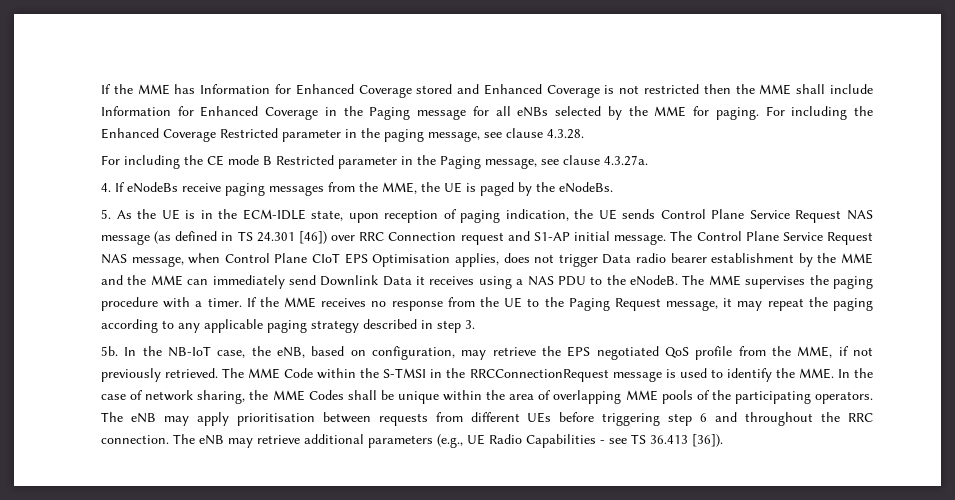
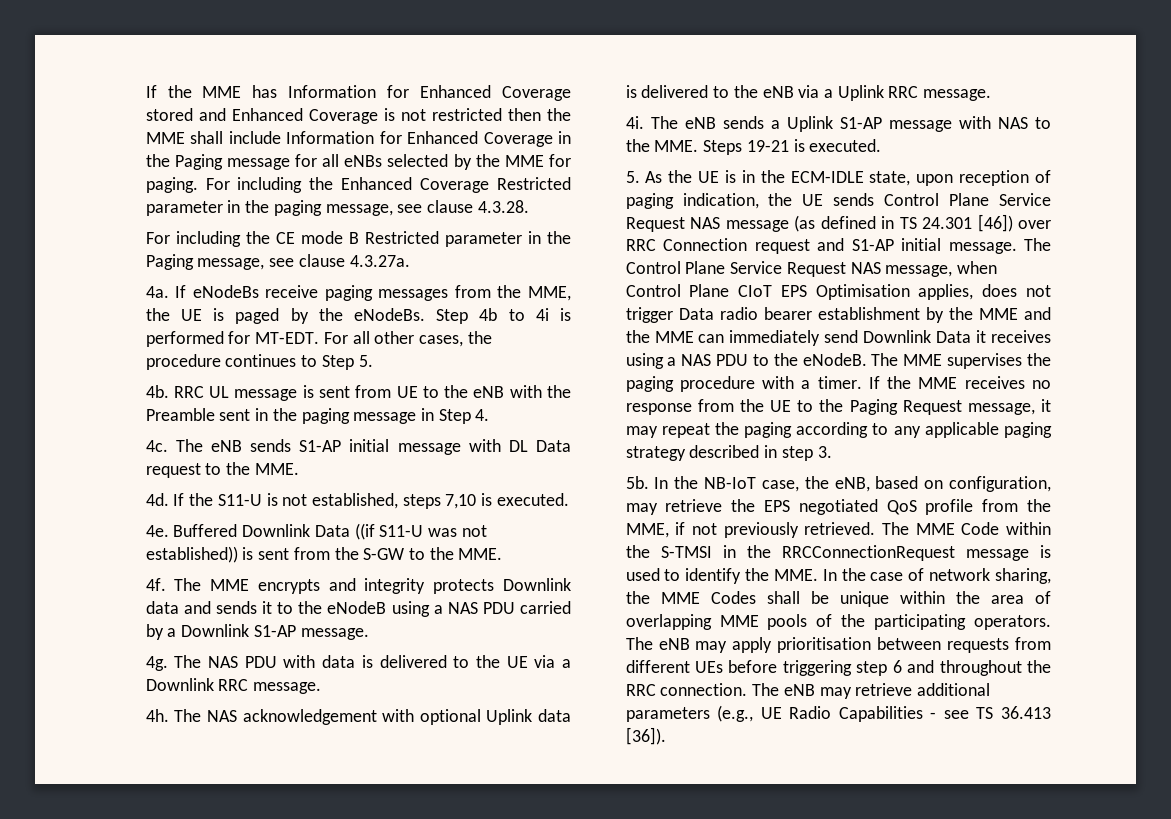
- 4. If eNodeBs receive paging messages from the MME, the UE is paged by the eNodeBs.
+ 4a. If eNodeBs receive paging messages from the MME, the UE is paged by the eNodeBs. Step 4b to 4i is performed for MT-EDT. For all other cases, the procedure continues to Step 5.
+ 4b. RRC UL message is sent from UE to the eNB with the Preamble sent in the paging message in Step 4.
+ 4c. The eNB sends S1-AP initial message with DL Data request to the MME.
+ 4d. If the S11-U is not established, steps 7,10 is executed.
+ 4e. Buffered Downlink Data ((if S11-U was not established)) is sent from the S-GW to the MME.
+ 4f. The MME encrypts and integrity protects Downlink data and sends it to the eNodeB using a NAS PDU carried by a Downlink S1-AP message.
+ 4g. The NAS PDU with data is delivered to the UE via a Downlink RRC message.
+ 4h. The NAS acknowledgement with optional Uplink data is delivered to the eNB via a Uplink RRC message.
+ 4i. The eNB sends a Uplink S1-AP message with NAS to the MME. Steps 19-21 is executed.

